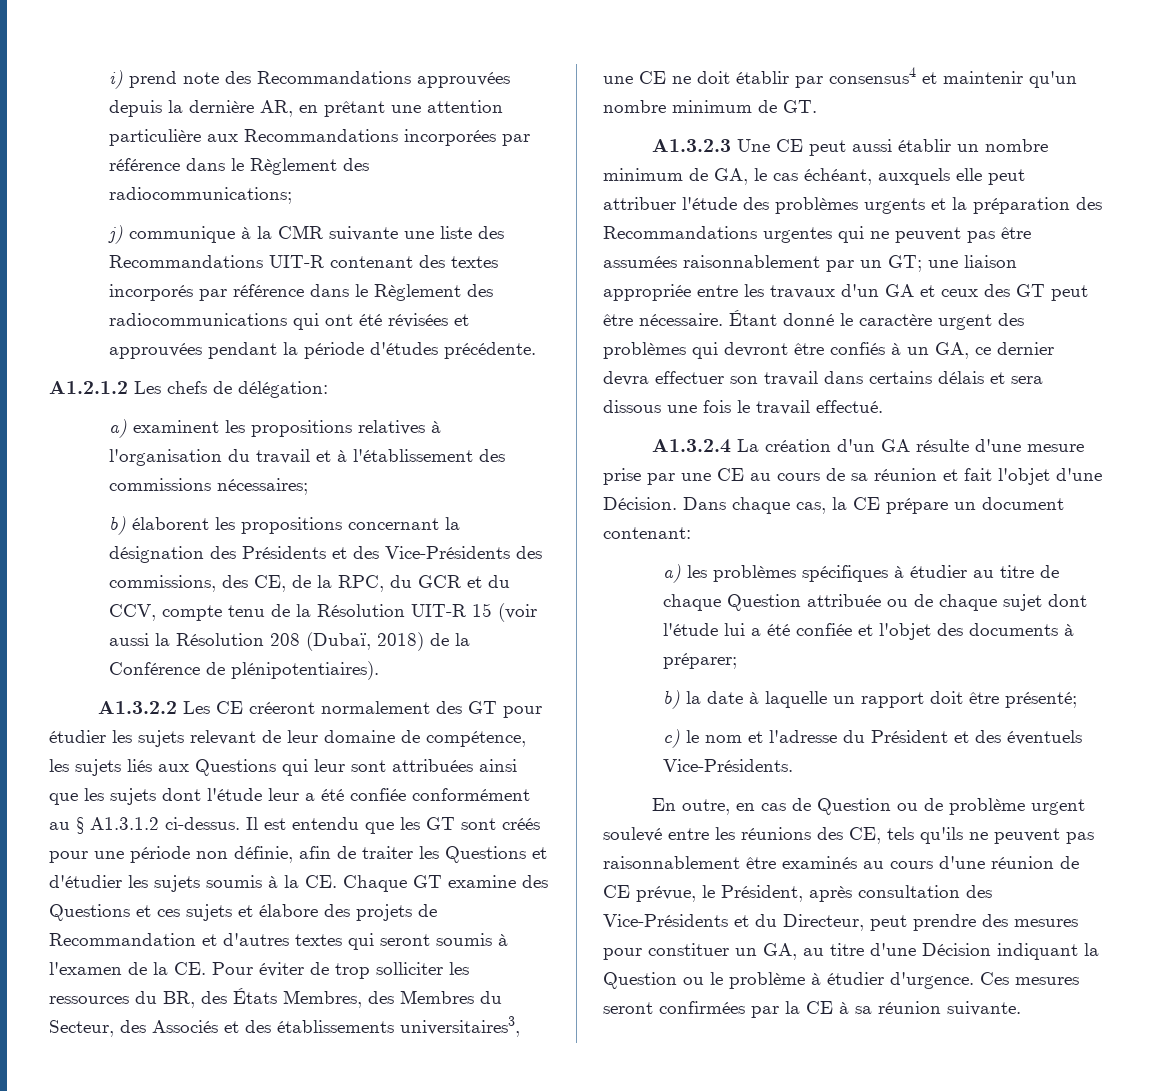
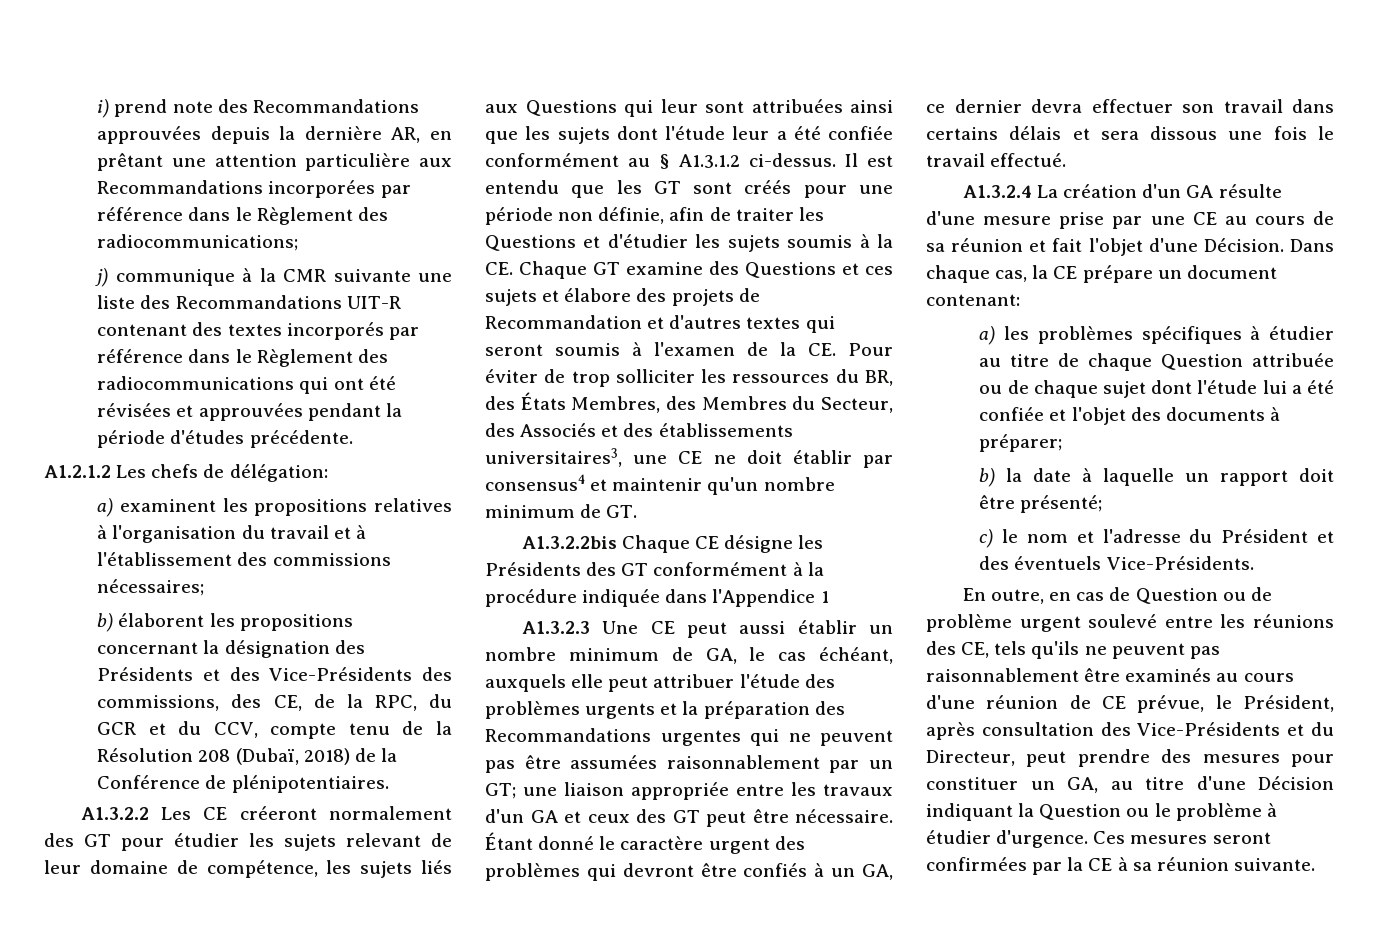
- b) élaborent les propositions concernant la désignation des Présidents et des Vice-Présidents des commissions, des CE, de la RPC, du GCR et du CCV, compte tenu de la Résolution UIT-R 15 (voir aussi la Résolution 208 (Dubaï, 2018) de la Conférence de plénipotentiaires).
+ b) élaborent les propositions concernant la désignation des Présidents et des Vice-Présidents des commissions, des CE, de la RPC, du GCR et du CCV, compte tenu de la Résolution 208 (Dubaï, 2018) de la Conférence de plénipotentiaires.
+ A1.3.2.2bis Chaque CE désigne les Présidents des GT conformément à la procédure indiquée dans l'Appendice 1

